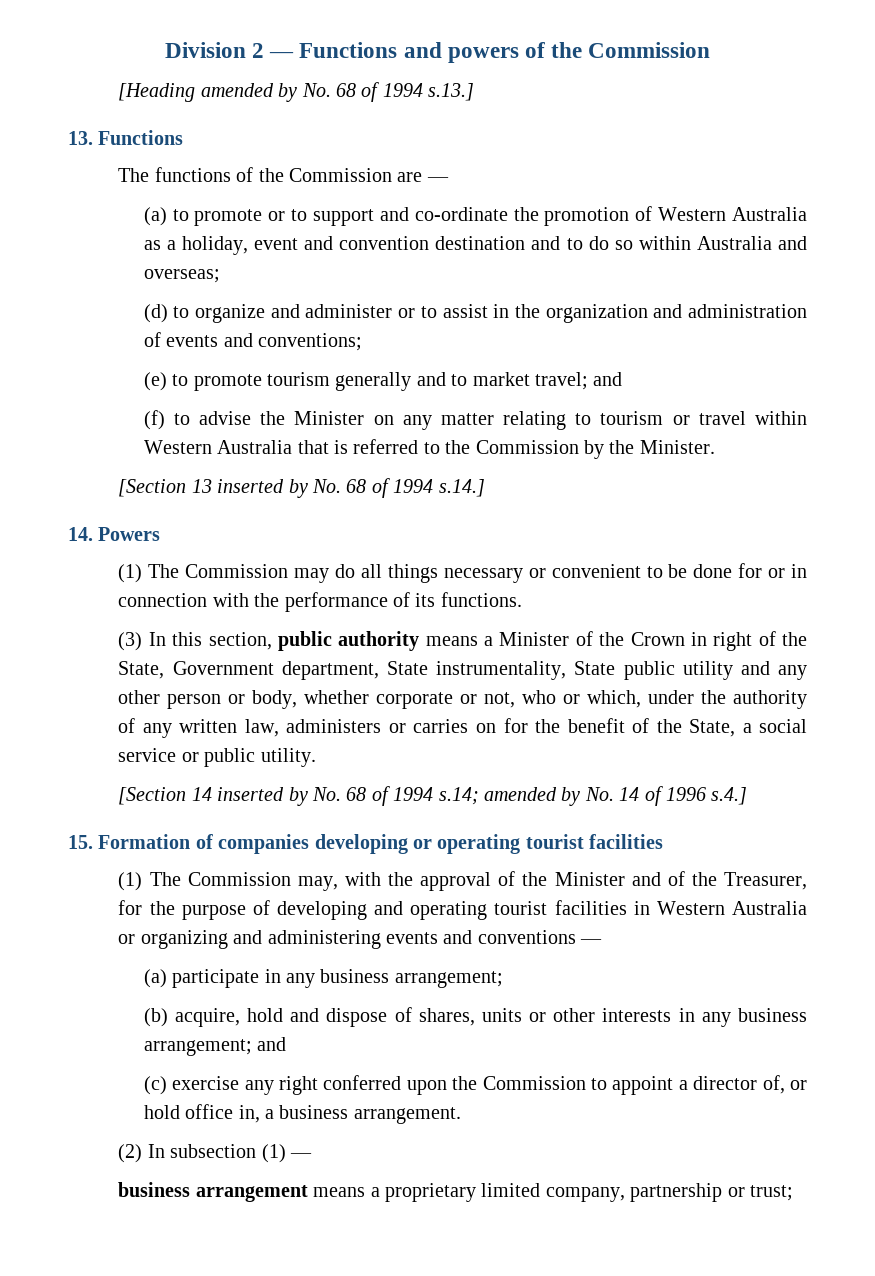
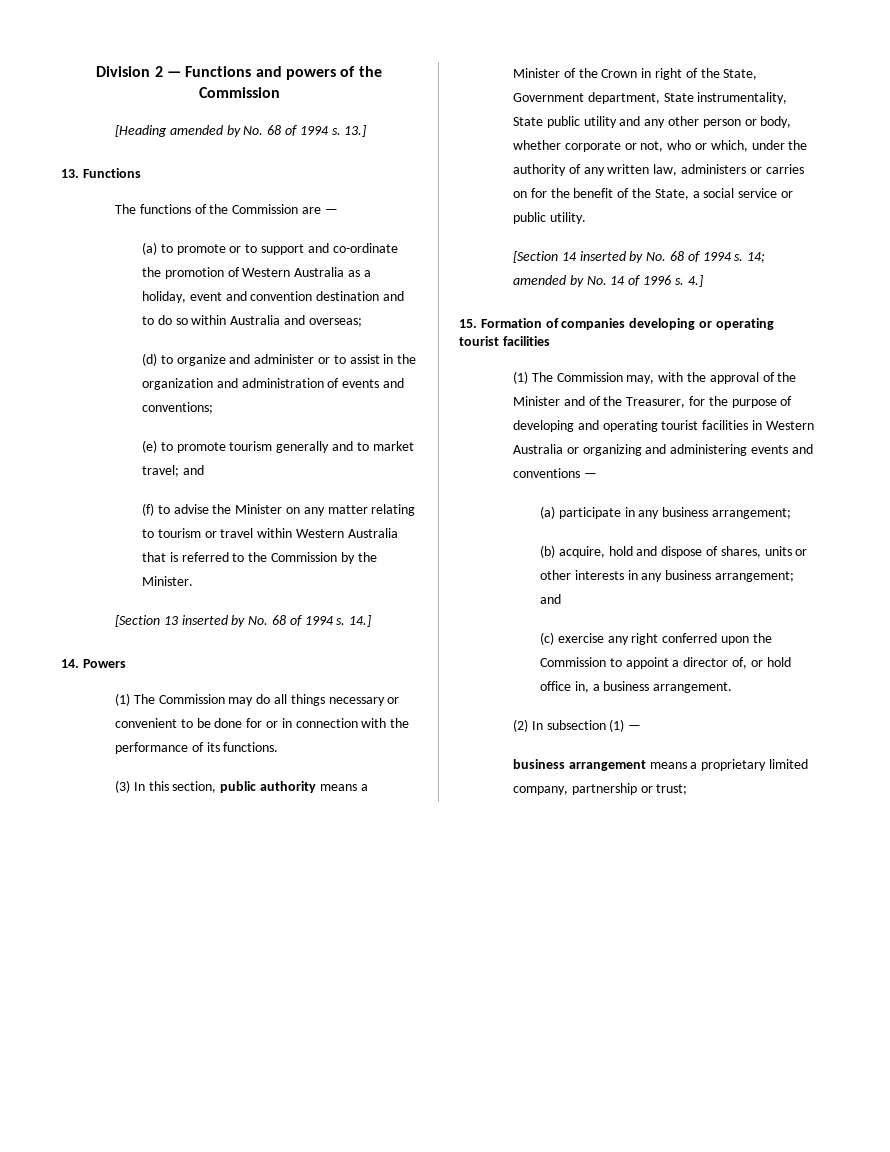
- [Heading amended by No. 68 of 1994 s.13.]
+ [Heading amended by No. 68 of 1994 s. 13.]
- [Section 13 inserted by No. 68 of 1994 s.14.]
+ [Section 13 inserted by No. 68 of 1994 s. 14.]
- [Section 14 inserted by No. 68 of 1994 s.14; amended by No. 14 of 1996 s.4.]
+ [Section 14 inserted by No. 68 of 1994 s. 14; amended by No. 14 of 1996 s. 4.]

